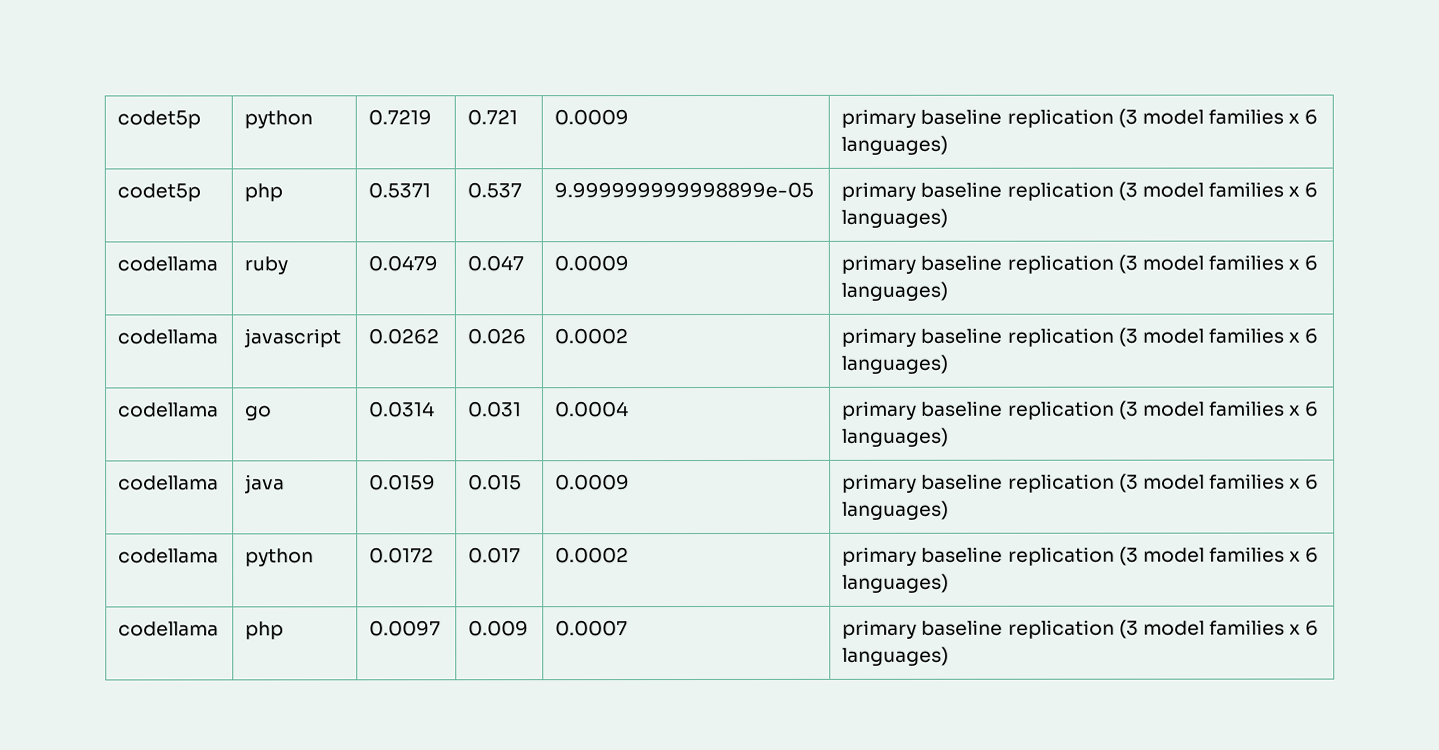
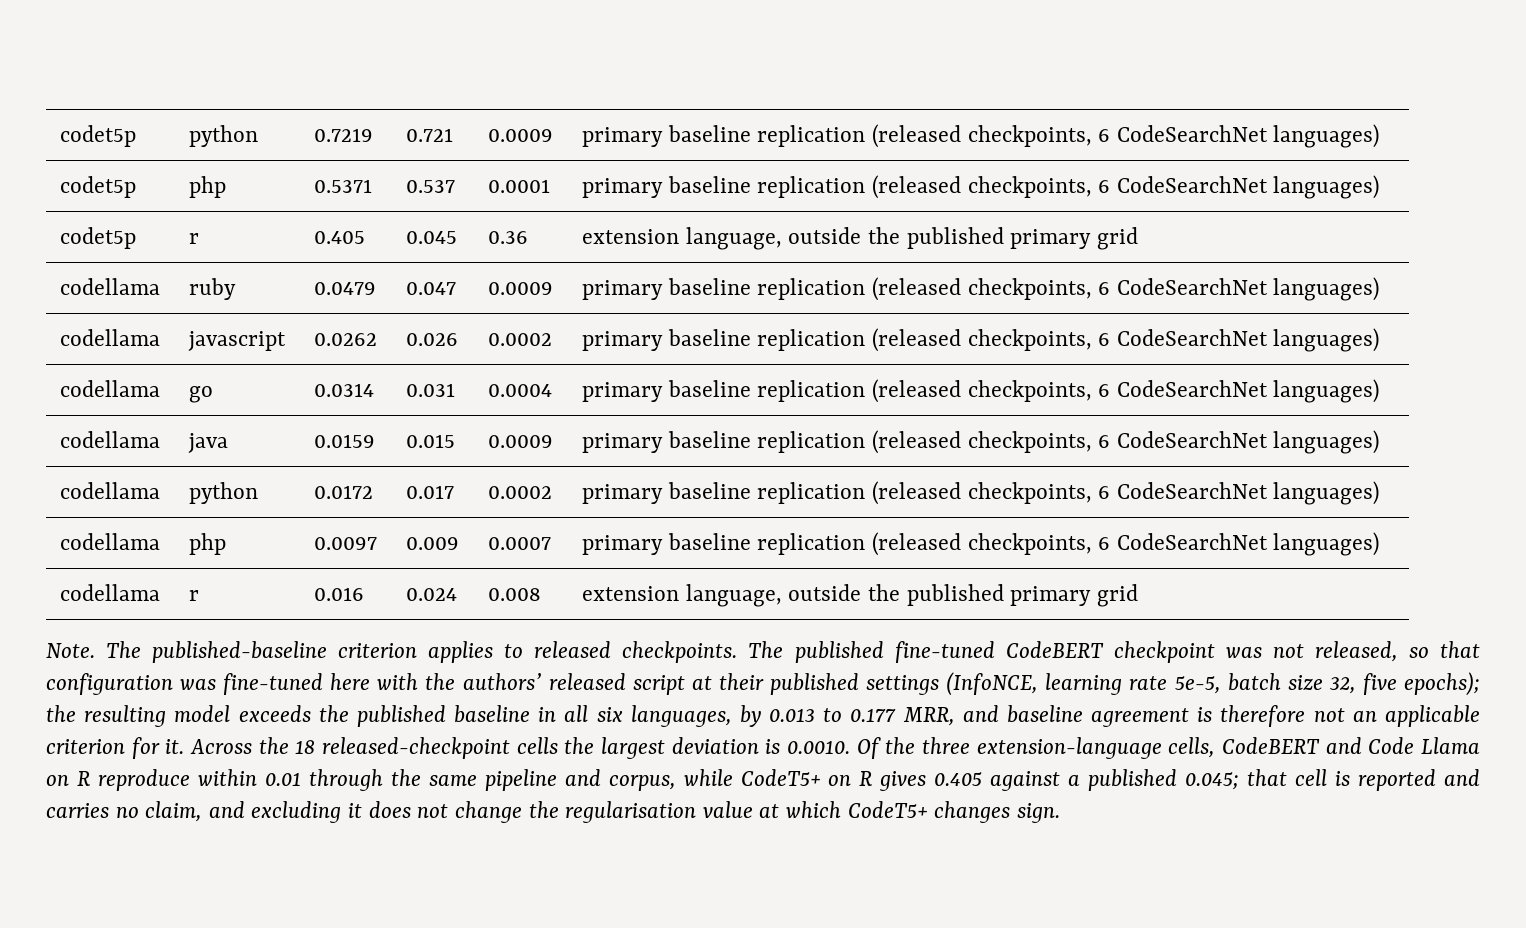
- codet5p | python | 0.7219 | 0.721 | 0.0009 | primary baseline replication (3 model families x 6 languages)
+ codet5p | python | 0.7219 | 0.721 | 0.0009 | primary baseline replication (released checkpoints, 6 CodeSearchNet languages)
- codet5p | php | 0.5371 | 0.537 | 9.999999999998899e-05 | primary baseline replication (3 model families x 6 languages)
+ codet5p | php | 0.5371 | 0.537 | 0.0001 | primary baseline replication (released checkpoints, 6 CodeSearchNet languages)
+ codet5p | r | 0.405 | 0.045 | 0.36 | extension language, outside the published primary grid
- codellama | ruby | 0.0479 | 0.047 | 0.0009 | primary baseline replication (3 model families x 6 languages)
+ codellama | ruby | 0.0479 | 0.047 | 0.0009 | primary baseline replication (released checkpoints, 6 CodeSearchNet languages)
- codellama | javascript | 0.0262 | 0.026 | 0.0002 | primary baseline replication (3 model families x 6 languages)
+ codellama | javascript | 0.0262 | 0.026 | 0.0002 | primary baseline replication (released checkpoints, 6 CodeSearchNet languages)
- codellama | go | 0.0314 | 0.031 | 0.0004 | primary baseline replication (3 model families x 6 languages)
+ codellama | go | 0.0314 | 0.031 | 0.0004 | primary baseline replication (released checkpoints, 6 CodeSearchNet languages)
- codellama | java | 0.0159 | 0.015 | 0.0009 | primary baseline replication (3 model families x 6 languages)
+ codellama | java | 0.0159 | 0.015 | 0.0009 | primary baseline replication (released checkpoints, 6 CodeSearchNet languages)
- codellama | python | 0.0172 | 0.017 | 0.0002 | primary baseline replication (3 model families x 6 languages)
+ codellama | python | 0.0172 | 0.017 | 0.0002 | primary baseline replication (released checkpoints, 6 CodeSearchNet languages)
- codellama | php | 0.0097 | 0.009 | 0.0007 | primary baseline replication (3 model families x 6 languages)
+ codellama | php | 0.0097 | 0.009 | 0.0007 | primary baseline replication (released checkpoints, 6 CodeSearchNet languages)
+ codellama | r | 0.016 | 0.024 | 0.008 | extension language, outside the published primary grid
+ Note. The published-baseline criterion applies to released checkpoints. The published fine-tuned CodeBERT checkpoint was not released, so that configuration was fine-tuned here with the authors’ released script at their published settings (InfoNCE, learning rate 5e-5, batch size 32, five epochs); the resulting model exceeds the published baseline in all six languages, by 0.013 to 0.177 MRR, and baseline agreement is therefore not an applicable criterion for it. Across the 18 released-checkpoint cells the largest deviation is 0.0010. Of the three extension-language cells, CodeBERT and Code Llama on R reproduce within 0.01 through the same pipeline and corpus, while CodeT5+ on R gives 0.405 against a published 0.045; that cell is reported and carries no claim, and excluding it does not change the regularisation value at which CodeT5+ changes sign.

